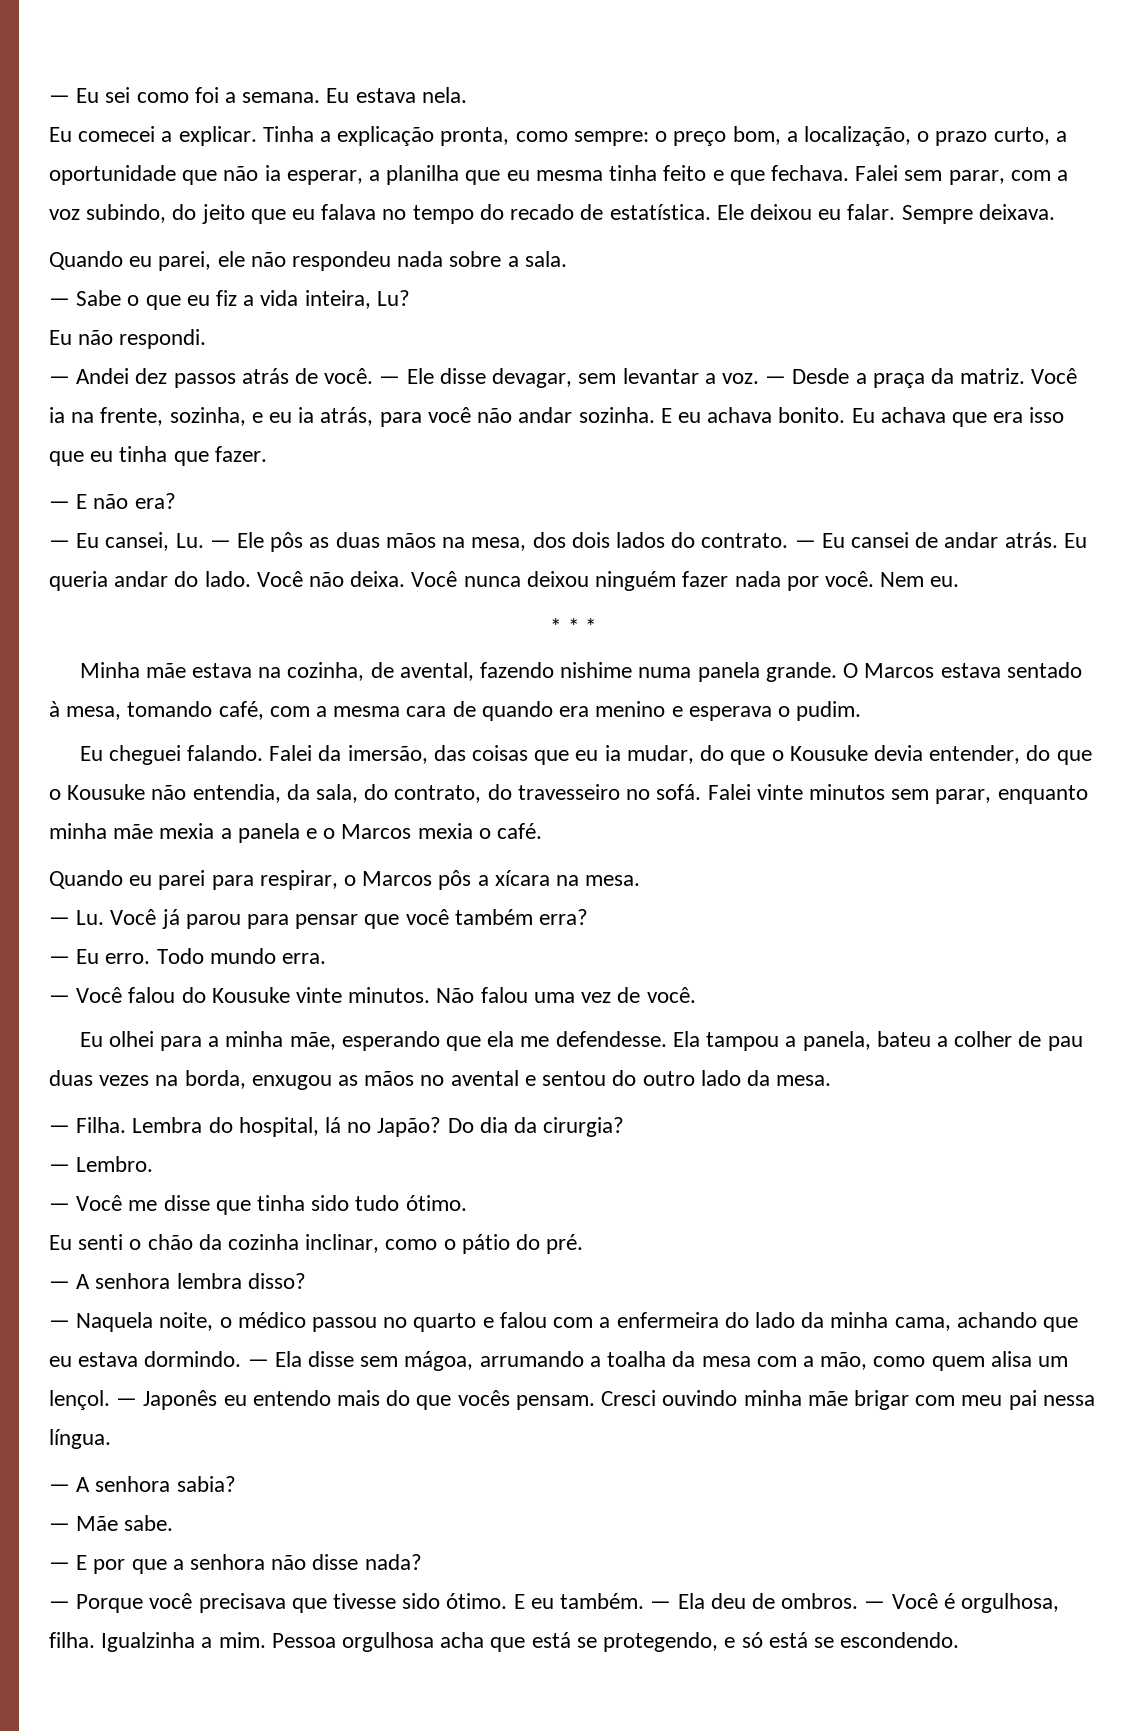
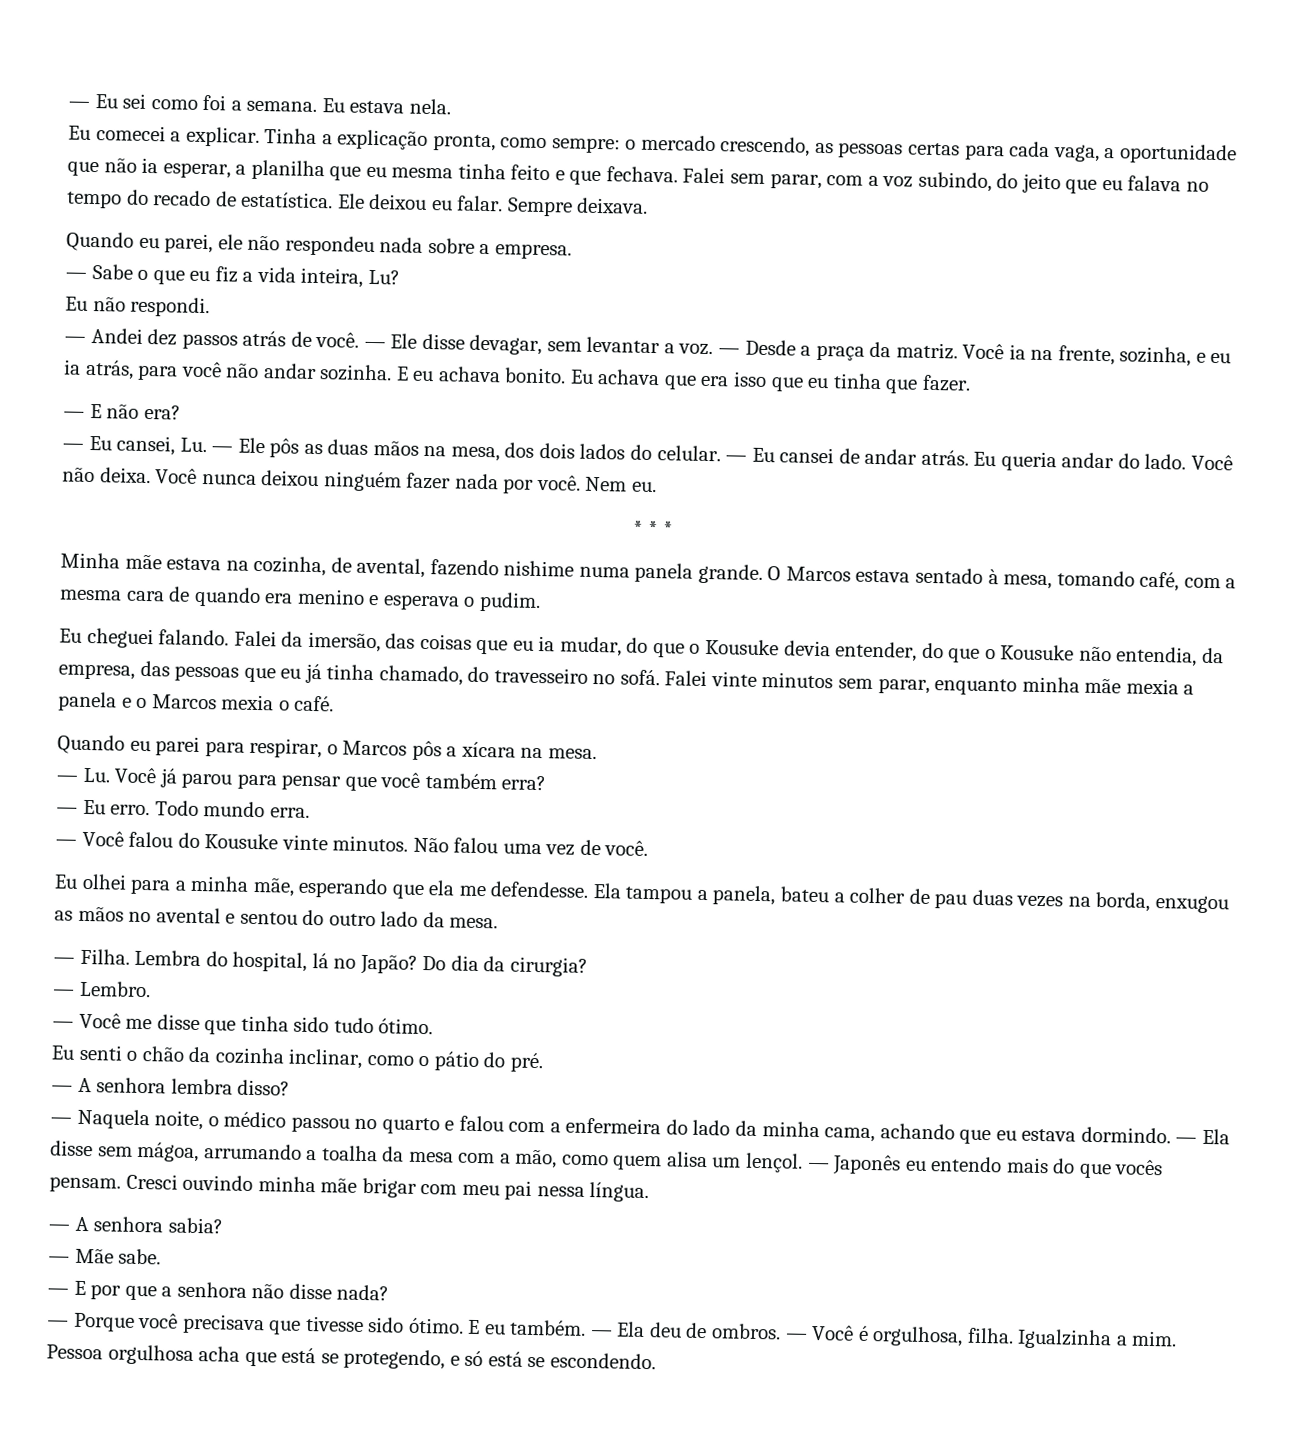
- Tinha a explicação pronta, como sempre: o preço bom, a localização, o prazo curto, a oportunidade que não ia esperar, a planilha que eu mesma tinha feito e que fechava.
+ Tinha a explicação pronta, como sempre: o mercado crescendo, as pessoas certas para cada vaga, a oportunidade que não ia esperar, a planilha que eu mesma tinha feito e que fechava.
- Quando eu parei, ele não respondeu nada sobre a sala.
+ Quando eu parei, ele não respondeu nada sobre a empresa.
- — Eu cansei, Lu. — Ele pôs as duas mãos na mesa, dos dois lados do contrato.
+ — Eu cansei, Lu. — Ele pôs as duas mãos na mesa, dos dois lados do celular.
- Falei da imersão, das coisas que eu ia mudar, do que o Kousuke devia entender, do que o Kousuke não entendia, da sala, do contrato, do travesseiro no sofá.
+ Falei da imersão, das coisas que eu ia mudar, do que o Kousuke devia entender, do que o Kousuke não entendia, da empresa, das pessoas que eu já tinha chamado, do travesseiro no sofá.

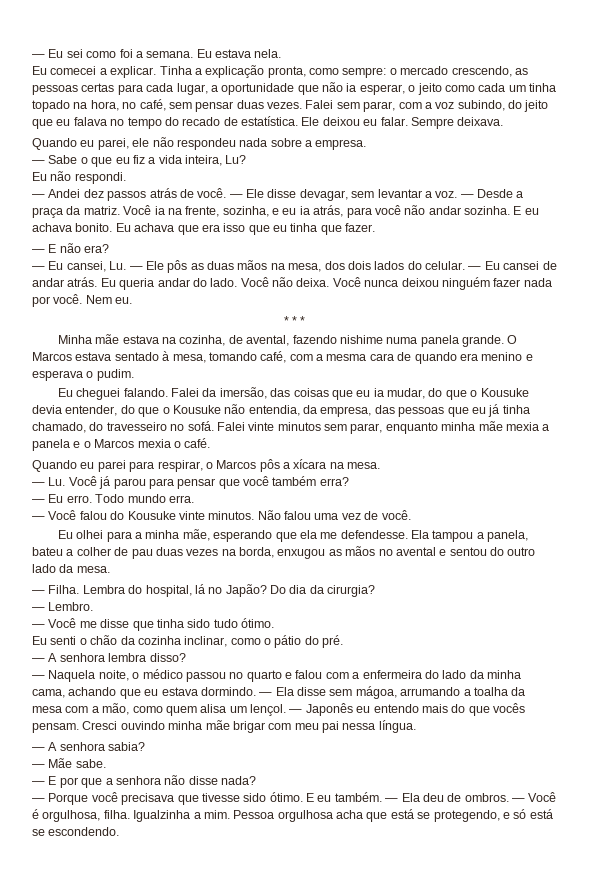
- Tinha a explicação pronta, como sempre: o mercado crescendo, as pessoas certas para cada vaga, a oportunidade que não ia esperar, a planilha que eu mesma tinha feito e que fechava.
+ Tinha a explicação pronta, como sempre: o mercado crescendo, as pessoas certas para cada lugar, a oportunidade que não ia esperar, o jeito como cada um tinha topado na hora, no café, sem pensar duas vezes.

